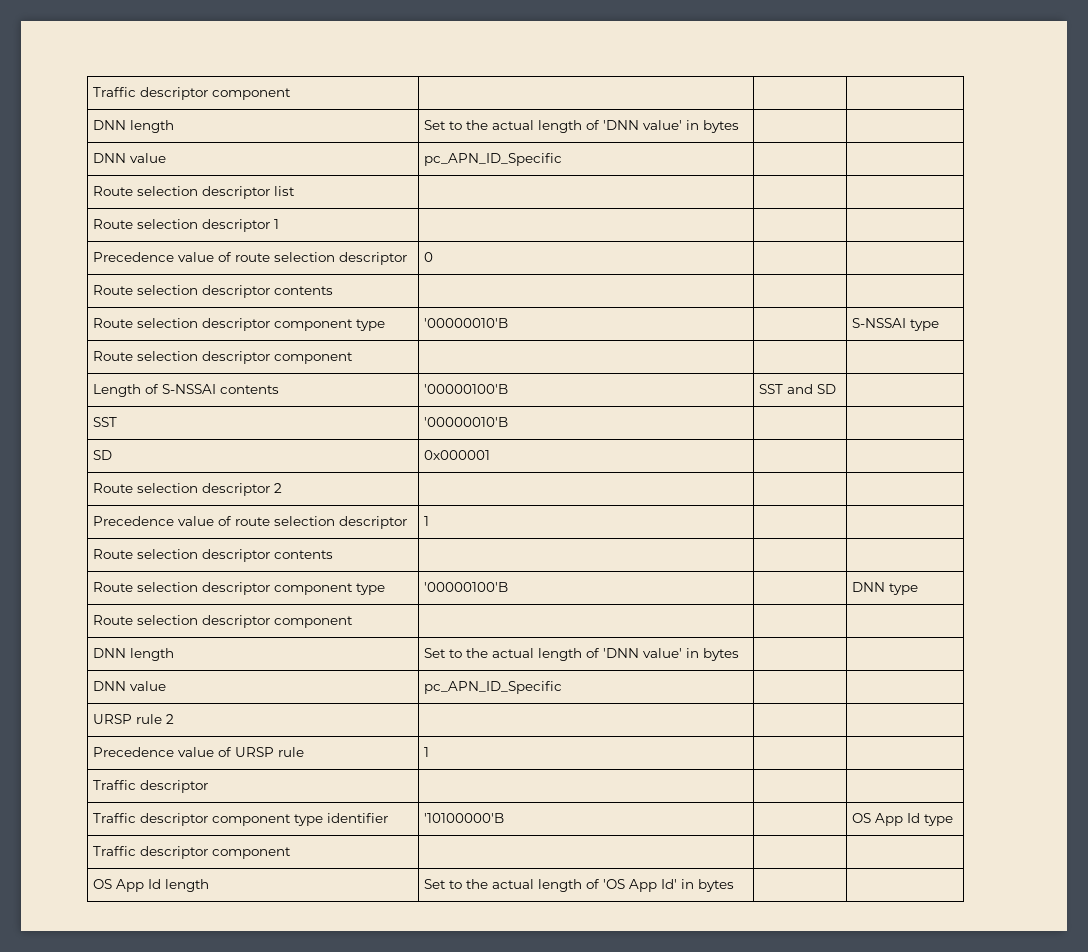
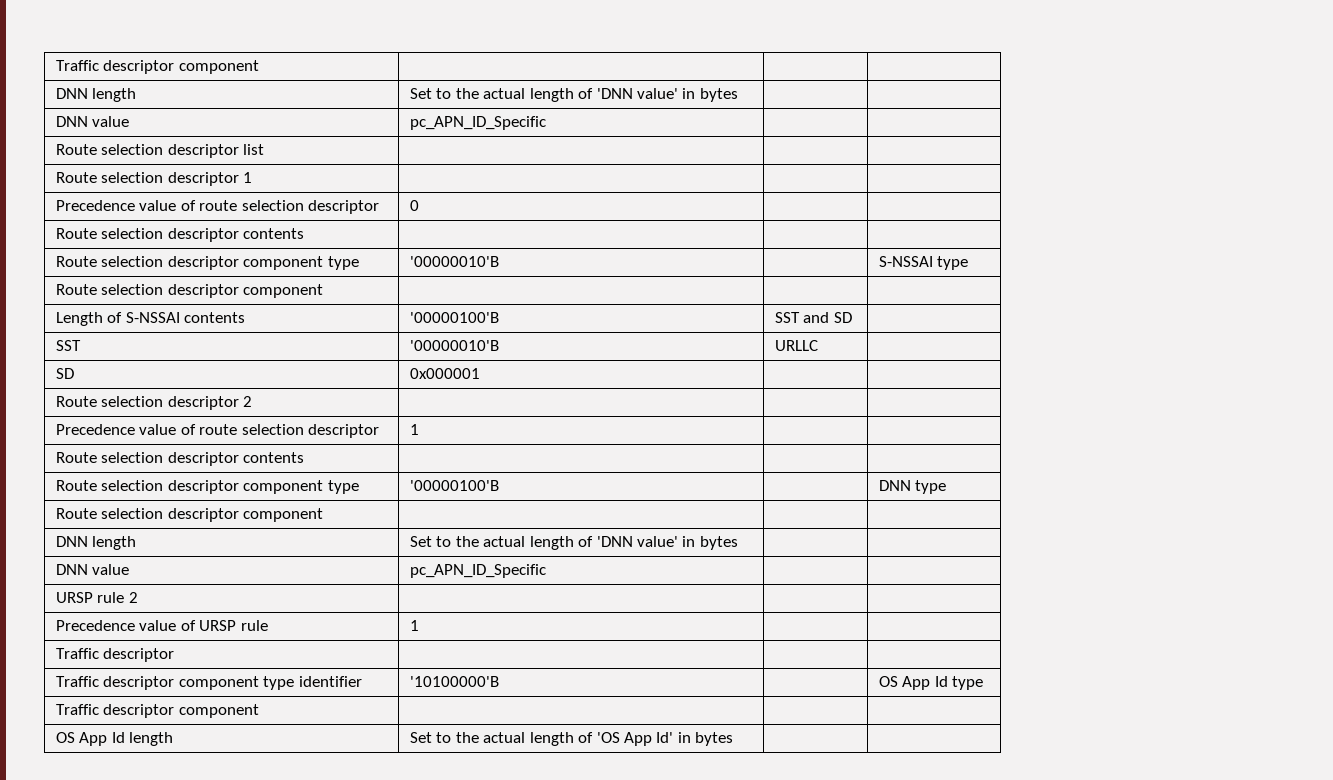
- SST | '00000010'B | |
+ SST | '00000010'B | URLLC |

